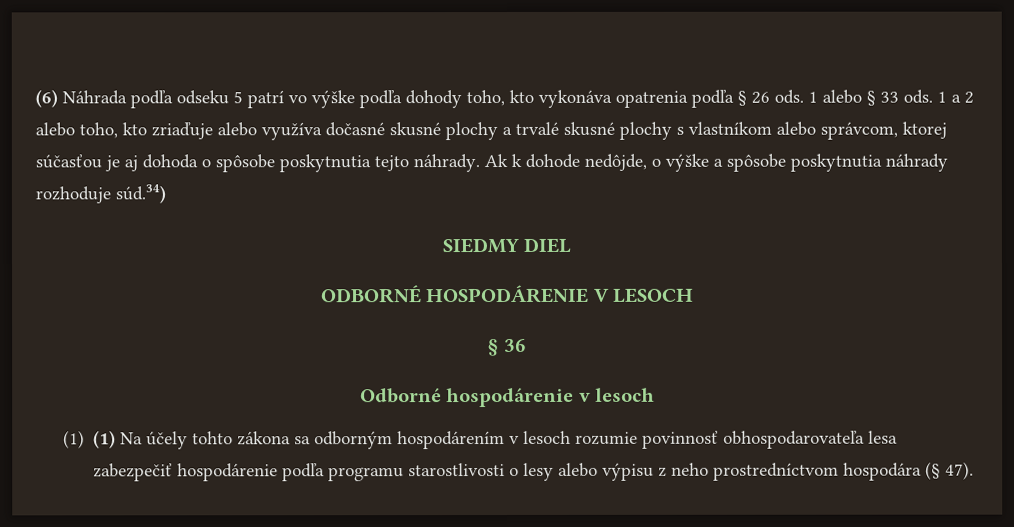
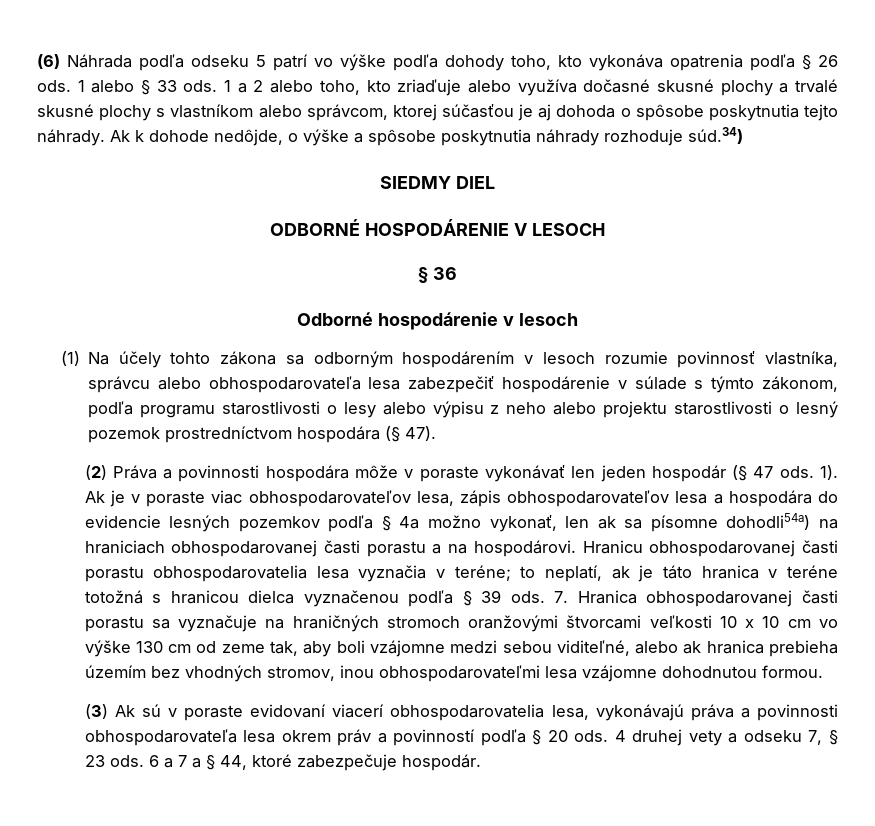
- (1) (1) Na účely tohto zákona sa odborným hospodárením v lesoch rozumie povinnosť obhospodarovateľa lesa zabezpečiť hospodárenie podľa programu starostlivosti o lesy alebo výpisu z neho prostredníctvom hospodára (§ 47).
+ (1) Na účely tohto zákona sa odborným hospodárením v lesoch rozumie povinnosť vlastníka, správcu alebo obhospodarovateľa lesa zabezpečiť hospodárenie v súlade s týmto zákonom, podľa programu starostlivosti o lesy alebo výpisu z neho alebo projektu starostlivosti o lesný pozemok prostredníctvom hospodára (§ 47).
+ (2) Práva a povinnosti hospodára môže v poraste vykonávať len jeden hospodár (§ 47 ods. 1). Ak je v poraste viac obhospodarovateľov lesa, zápis obhospodarovateľov lesa a hospodára do evidencie lesných pozemkov podľa § 4a možno vykonať, len ak sa písomne dohodli54a) na hraniciach obhospodarovanej časti porastu a na hospodárovi. Hranicu obhospodarovanej časti porastu obhospodarovatelia lesa vyznačia v teréne; to neplatí, ak je táto hranica v teréne totožná s hranicou dielca vyznačenou podľa § 39 ods. 7. Hranica obhospodarovanej časti porastu sa vyznačuje na hraničných stromoch oranžovými štvorcami veľkosti 10 x 10 cm vo výške 130 cm od zeme tak, aby boli vzájomne medzi sebou viditeľné, alebo ak hranica prebieha územím bez vhodných stromov, inou obhospodarovateľmi lesa vzájomne dohodnutou formou.
+ (3) Ak sú v poraste evidovaní viacerí obhospodarovatelia lesa, vykonávajú práva a povinnosti obhospodarovateľa lesa okrem práv a povinností podľa § 20 ods. 4 druhej vety a odseku 7, § 23 ods. 6 a 7 a § 44, ktoré zabezpečuje hospodár.

